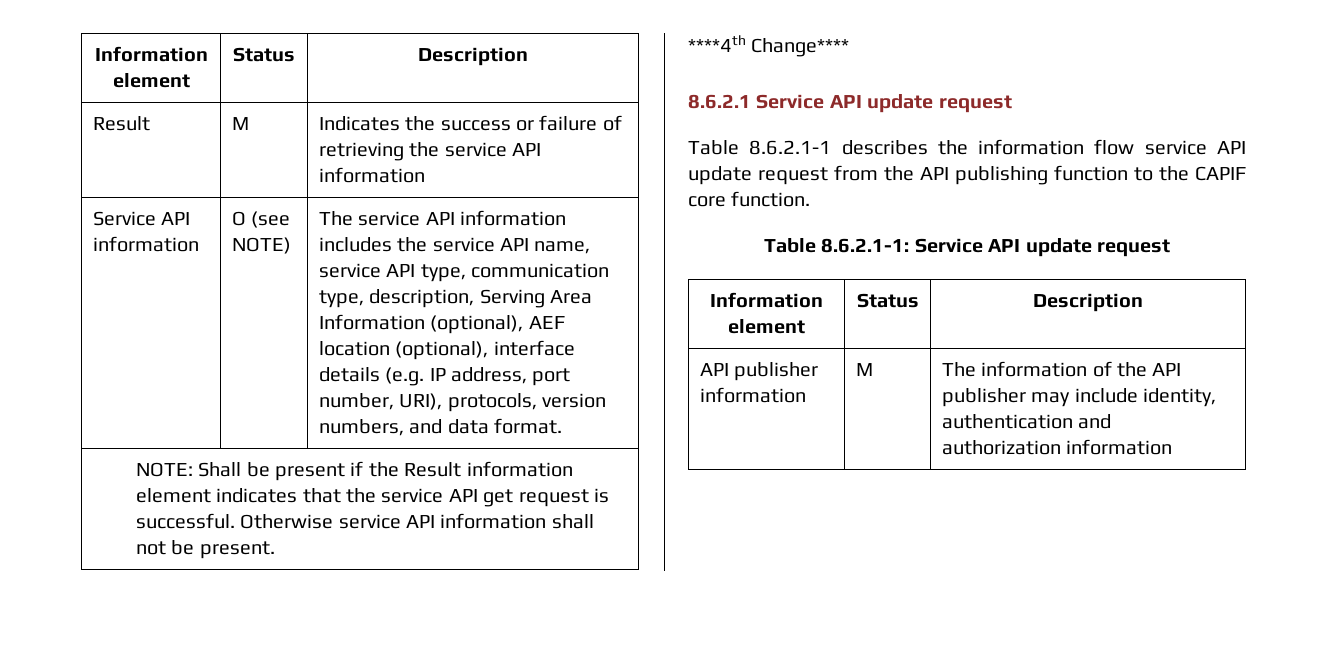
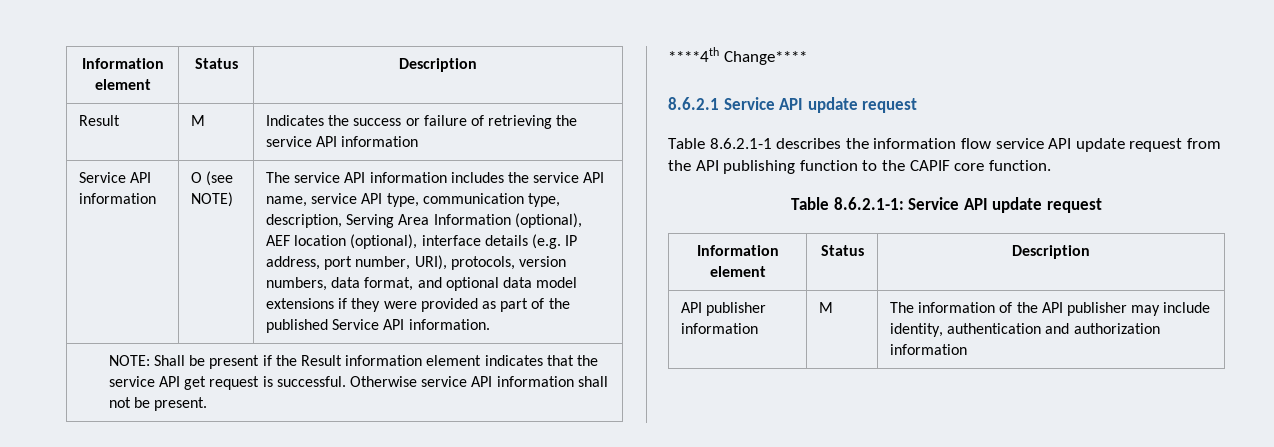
- The service API information includes the service API name, service API type, communication type, description, Serving Area Information (optional), AEF location (optional), interface details (e.g. IP address, port number, URI), protocols, version numbers, and data format.
+ The service API information includes the service API name, service API type, communication type, description, Serving Area Information (optional), AEF location (optional), interface details (e.g. IP address, port number, URI), protocols, version numbers, data format, and optional data model extensions if they were provided as part of the published Service API information.

